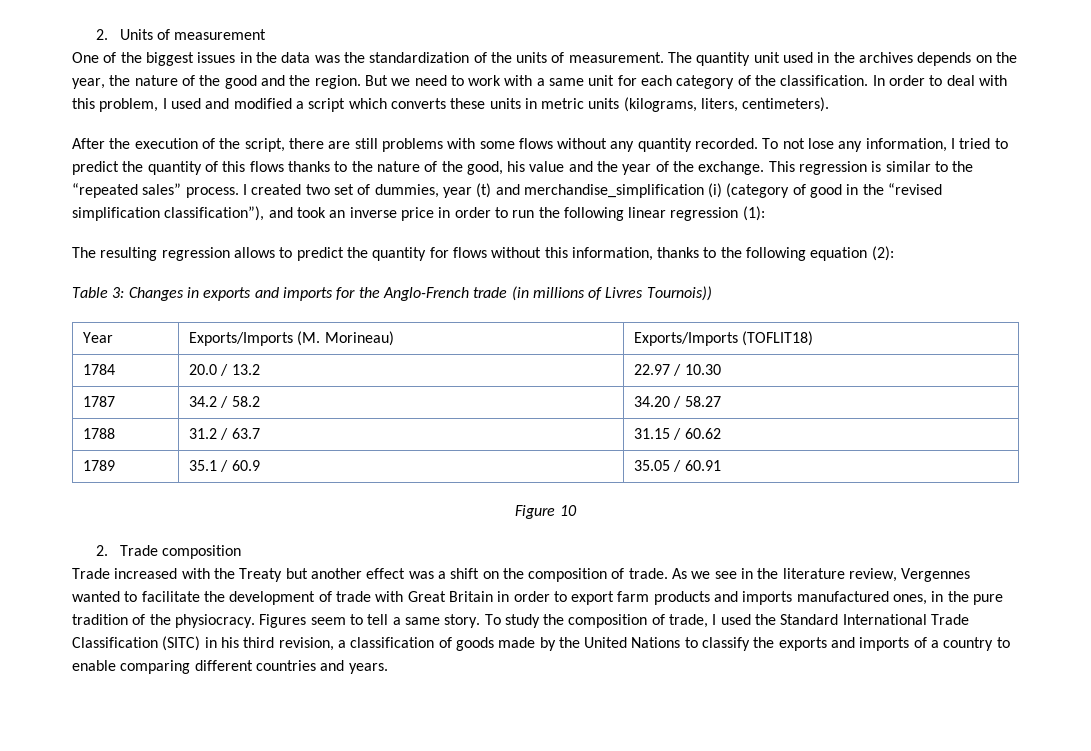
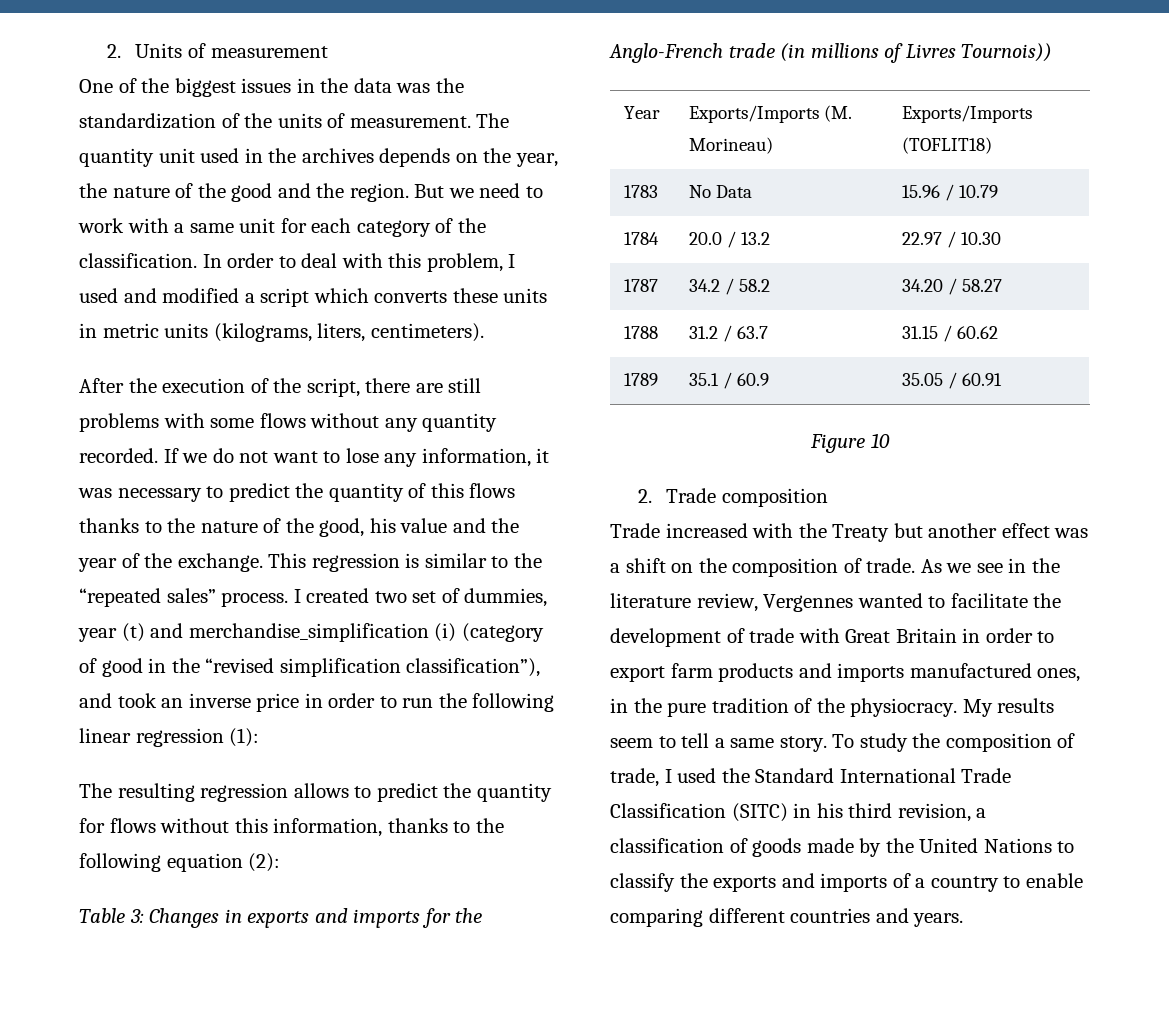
- To not lose any information, I tried to predict the quantity of this flows thanks to the nature of the good, his value and the year of the exchange.
+ If we do not want to lose any information, it was necessary to predict the quantity of this flows thanks to the nature of the good, his value and the year of the exchange.
+ 1783 | No Data | 15.96 / 10.79
- Figures seem to tell a same story.
+ My results seem to tell a same story.

